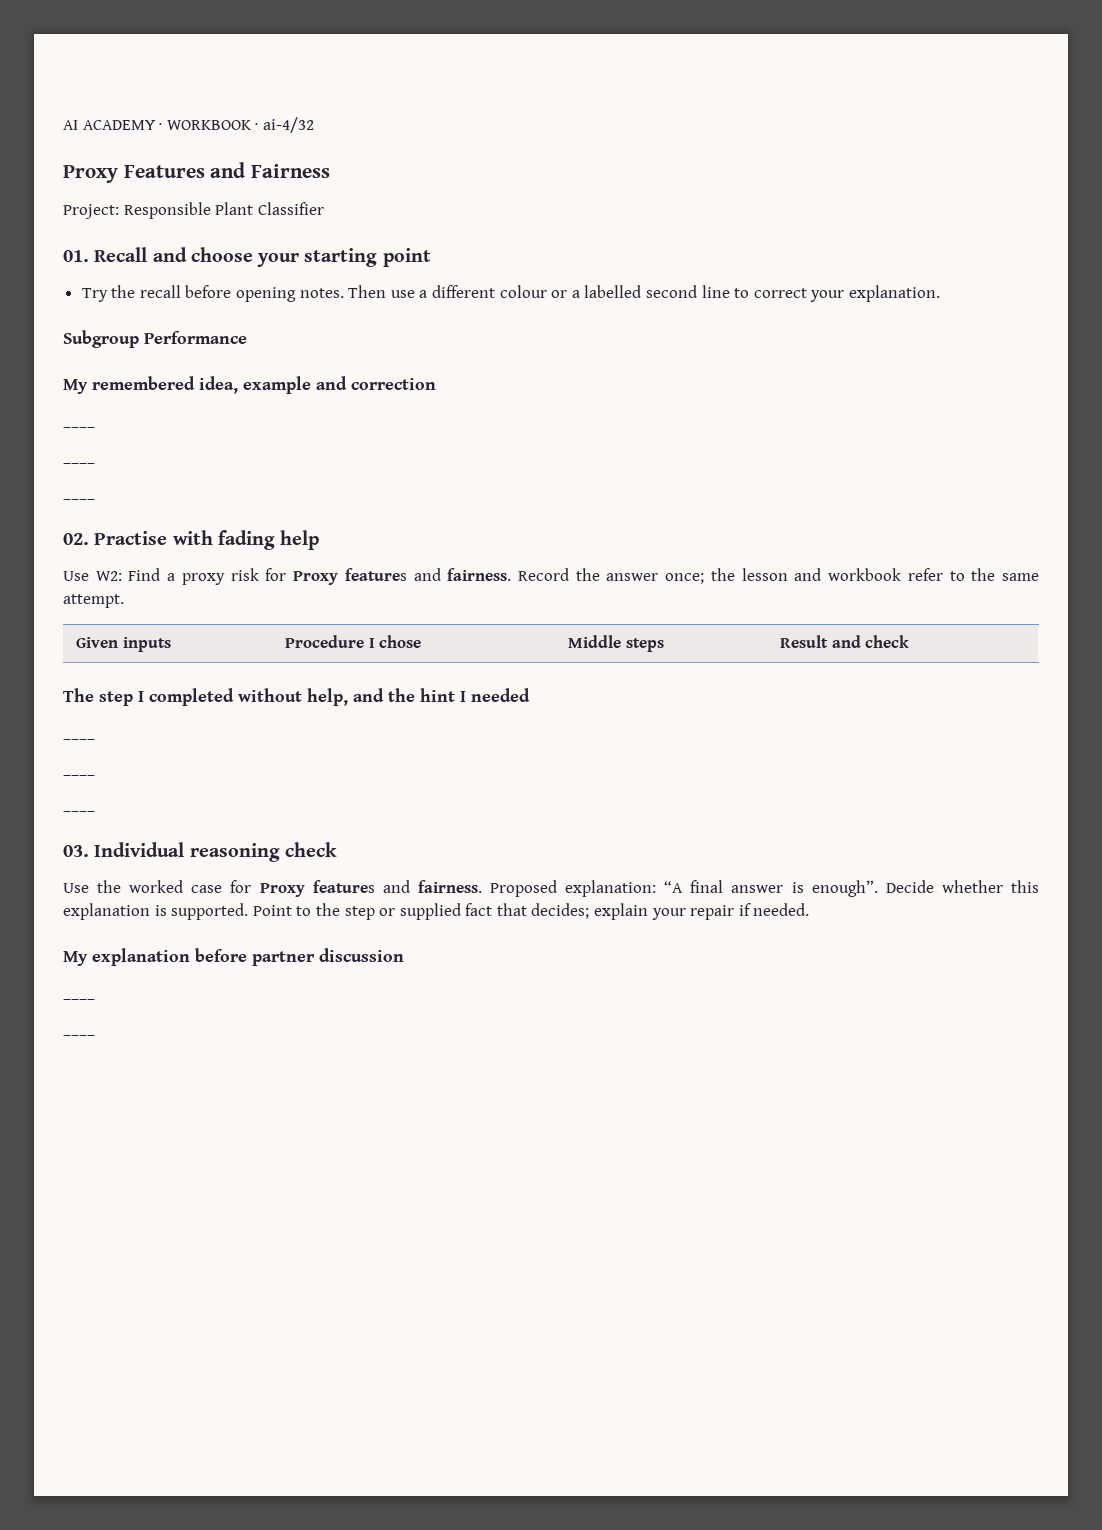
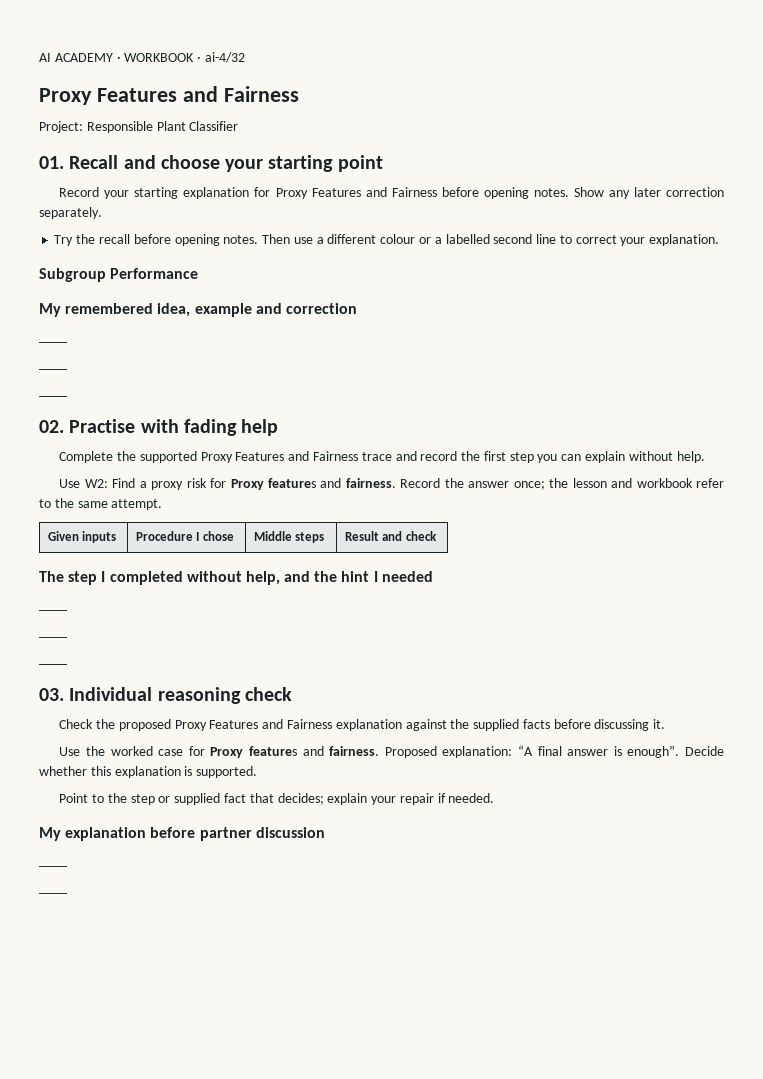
+ Record your starting explanation for Proxy Features and Fairness before opening notes. Show any later correction separately.
+ Complete the supported Proxy Features and Fairness trace and record the first step you can explain without help.
+ Check the proposed Proxy Features and Fairness explanation against the supplied facts before discussing it.
- Decide whether this explanation is supported. Point to the step or supplied fact that decides; explain your repair if needed.
+ Decide whether this explanation is supported.
+ Point to the step or supplied fact that decides; explain your repair if needed.

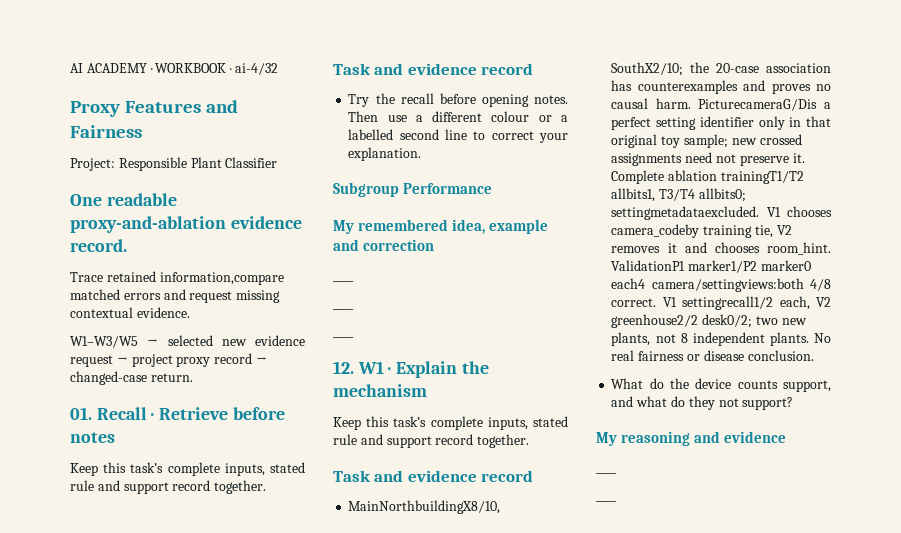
- 01. Recall and choose your starting point
- Record your starting explanation for Proxy Features and Fairness before opening notes. Show any later correction separately.
+ One readable proxy-and-ablation evidence record.
+ Trace retained information,compare matched errors and request missing contextual evidence.
+ W1–W3/W5 → selected new evidence request → project proxy record → changed-case return.
+ 01. Recall · Retrieve before notes
+ Keep this task’s complete inputs, stated rule and support record together.
+ Task and evidence record
- 02. Practise with fading help
- Complete the supported Proxy Features and Fairness trace and record the first step you can explain without help.
- Use W2: Find a proxy risk for Proxy features and fairness. Record the answer once; the lesson and workbook refer to the same attempt.
- Given inputs | Procedure I chose | Middle steps | Result and check
- The step I completed without help, and the hint I needed
- ____
- ____
- ____
- 03. Individual reasoning check
- Check the proposed Proxy Features and Fairness explanation against the supplied facts before discussing it.
- Use the worked case for Proxy features and fairness. Proposed explanation: “A final answer is enough”. Decide whether this explanation is supported.
- Point to the step or supplied fact that decides; explain your repair if needed.
- My explanation before partner discussion
+ 12. W1 · Explain the mechanism
+ Keep this task’s complete inputs, stated rule and support record together.
+ Task and evidence record
+ MainNorthbuildingX8/10, SouthX2/10; the 20-case association has counterexamples and proves no causal harm. PicturecameraG/Dis a perfect setting identifier only in that original toy sample; new crossed assignments need not preserve it. Complete ablation trainingT1/T2 allbits1, T3/T4 allbits0; settingmetadataexcluded. V1 chooses camera_codeby training tie, V2 removes it and chooses room_hint. ValidationP1 marker1/P2 marker0 each4 camera/settingviews:both 4/8 correct. V1 settingrecall1/2 each, V2 greenhouse2/2 desk0/2; two new plants, not 8 independent plants. No real fairness or disease conclusion.
+ What do the device counts support, and what do they not support?
+ My reasoning and evidence

